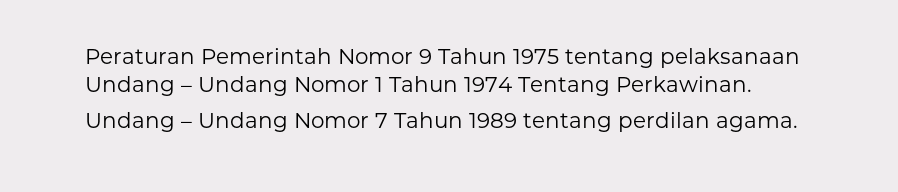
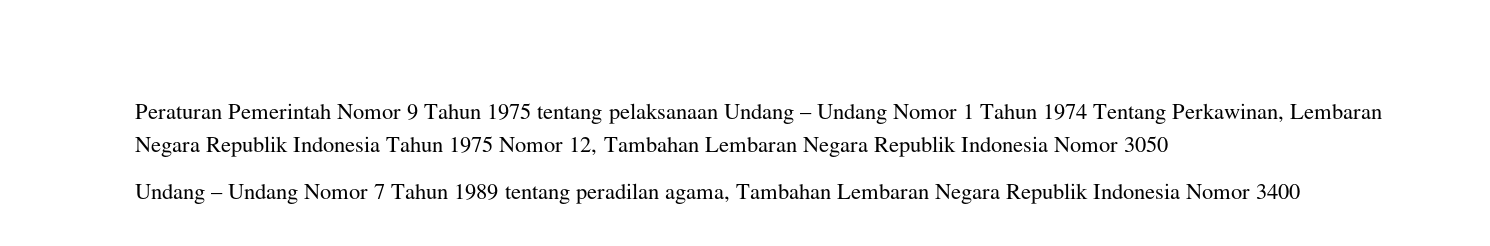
- Peraturan Pemerintah Nomor 9 Tahun 1975 tentang pelaksanaan Undang – Undang Nomor 1 Tahun 1974 Tentang Perkawinan.
+ Peraturan Pemerintah Nomor 9 Tahun 1975 tentang pelaksanaan Undang – Undang Nomor 1 Tahun 1974 Tentang Perkawinan, Lembaran Negara Republik Indonesia Tahun 1975 Nomor 12, Tambahan Lembaran Negara Republik Indonesia Nomor 3050
- Undang – Undang Nomor 7 Tahun 1989 tentang perdilan agama.
+ Undang – Undang Nomor 7 Tahun 1989 tentang peradilan agama, Tambahan Lembaran Negara Republik Indonesia Nomor 3400

